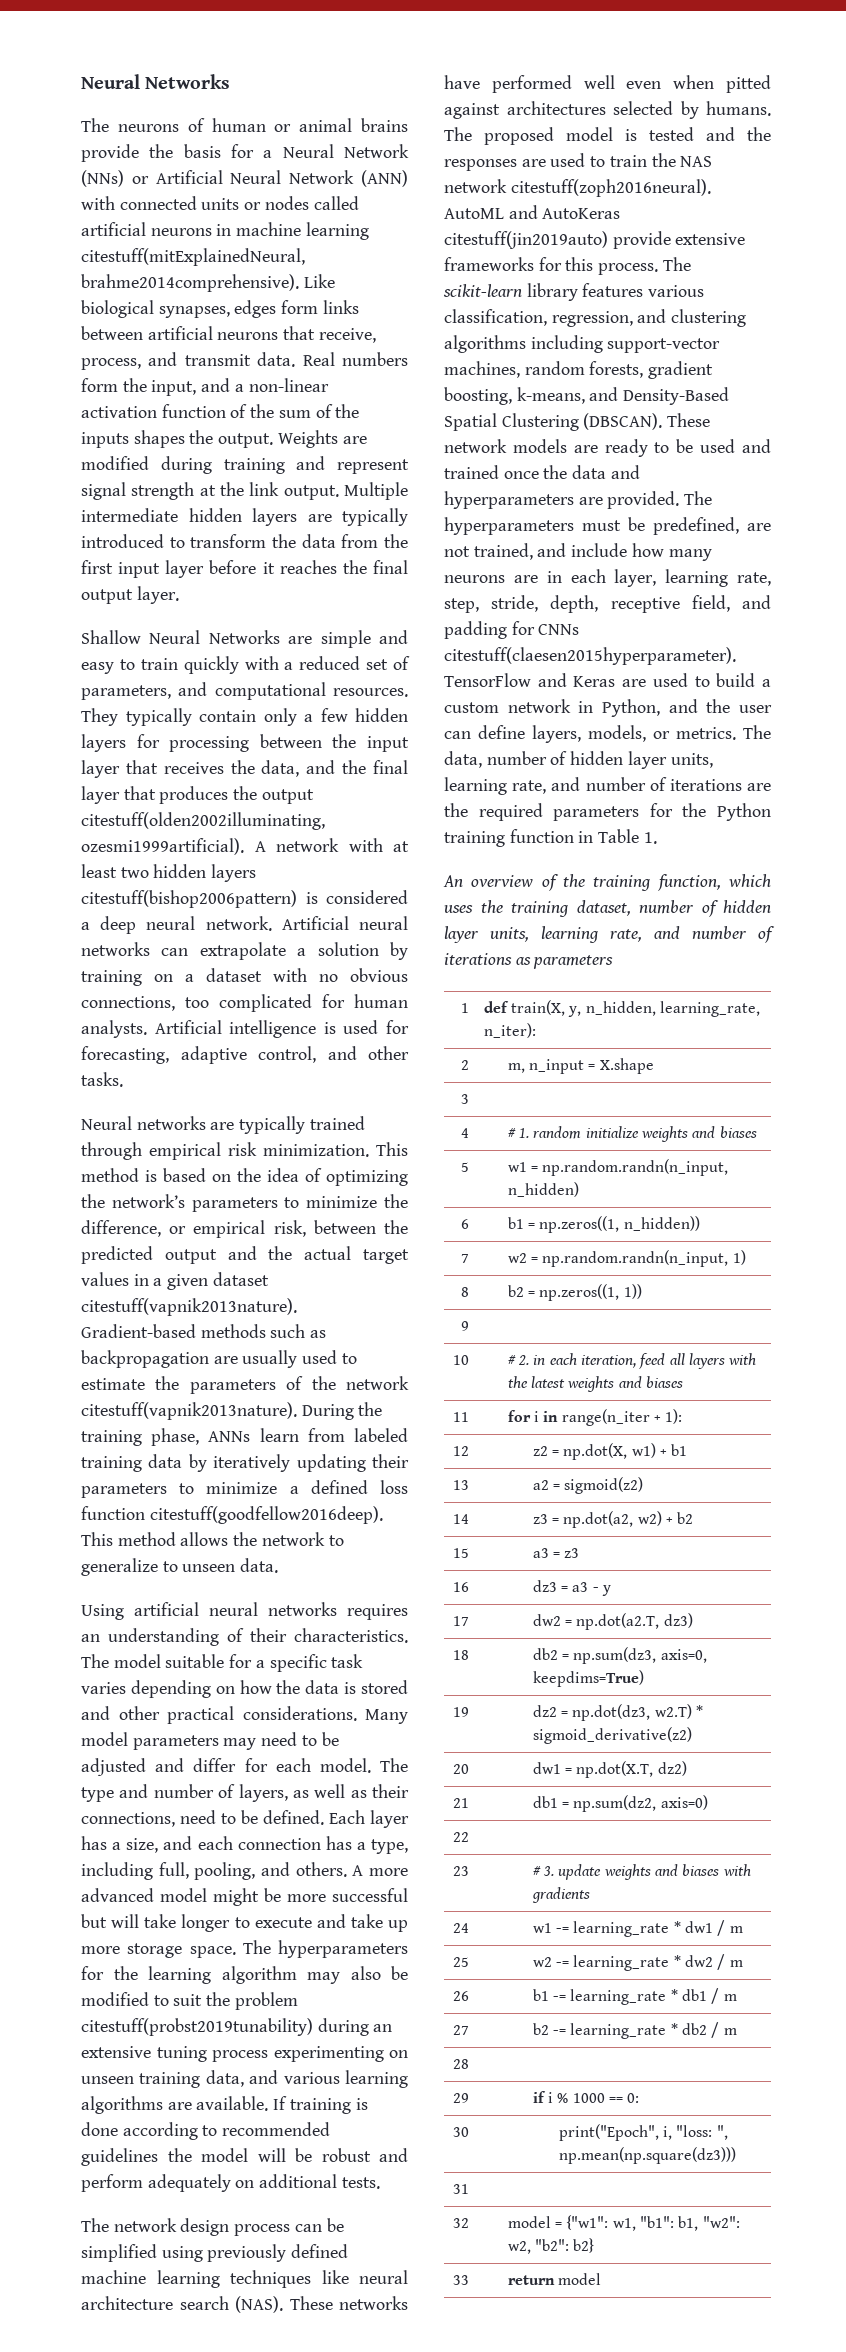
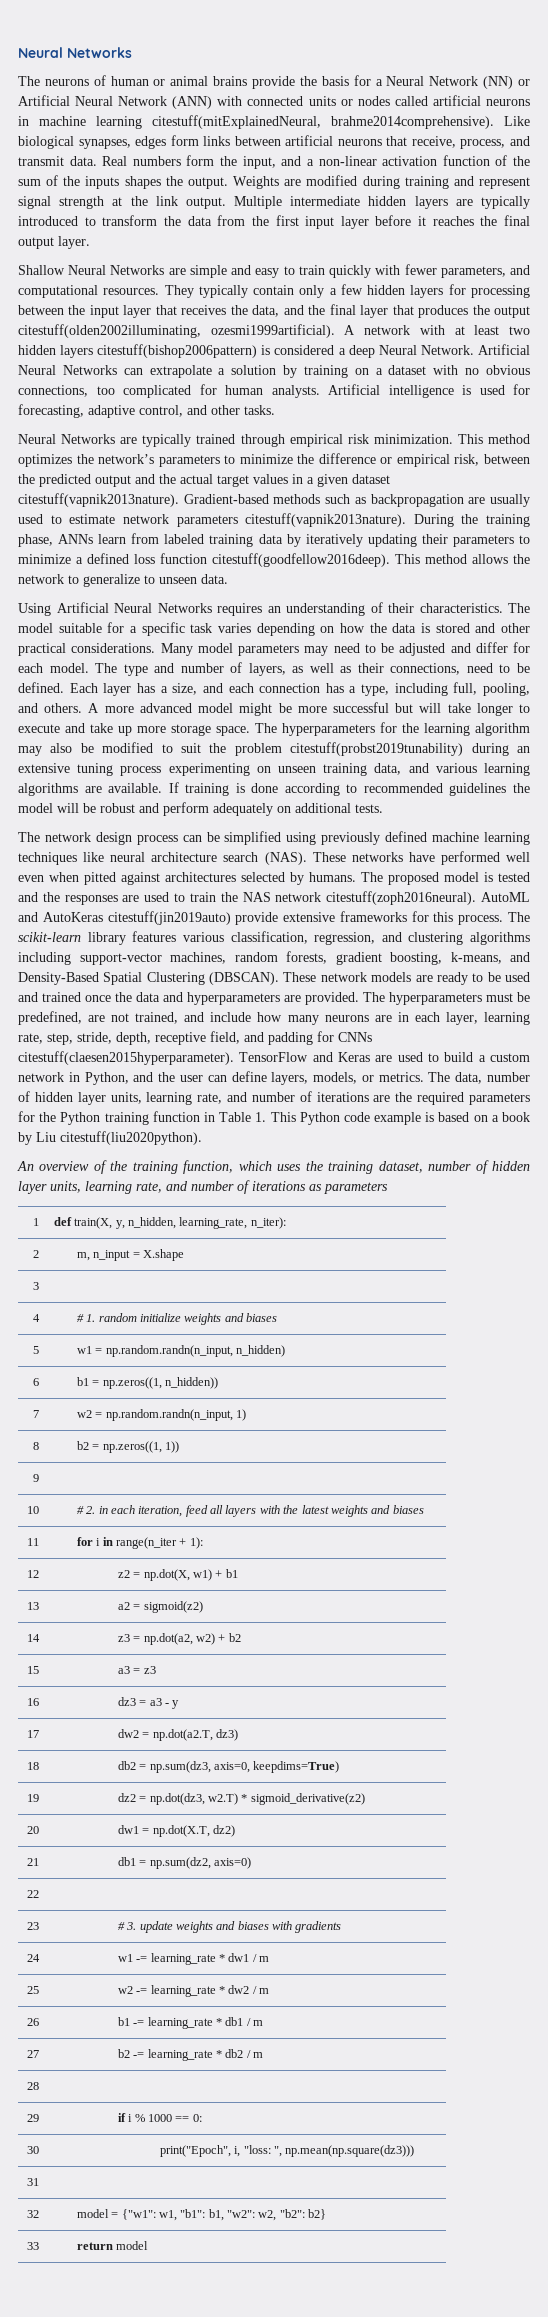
- The neurons of human or animal brains provide the basis for a Neural Network (NNs) or Artificial Neural Network (ANN) with connected units or nodes called artificial neurons in machine learning citestuff(mitExplainedNeural, brahme2014comprehensive).
+ The neurons of human or animal brains provide the basis for a Neural Network (NN) or Artificial Neural Network (ANN) with connected units or nodes called artificial neurons in machine learning citestuff(mitExplainedNeural, brahme2014comprehensive).
- Shallow Neural Networks are simple and easy to train quickly with a reduced set of parameters, and computational resources.
+ Shallow Neural Networks are simple and easy to train quickly with fewer parameters, and computational resources.
- A network with at least two hidden layers citestuff(bishop2006pattern) is considered a deep neural network. Artificial neural networks can extrapolate a solution by training on a dataset with no obvious connections, too complicated for human analysts.
+ A network with at least two hidden layers citestuff(bishop2006pattern) is considered a deep Neural Network. Artificial Neural Networks can extrapolate a solution by training on a dataset with no obvious connections, too complicated for human analysts.
- Neural networks are typically trained through empirical risk minimization.
+ Neural Networks are typically trained through empirical risk minimization.
- This method is based on the idea of optimizing the network’s parameters to minimize the difference, or empirical risk, between the predicted output and the actual target values in a given dataset citestuff(vapnik2013nature).
+ This method optimizes the network’s parameters to minimize the difference or empirical risk, between the predicted output and the actual target values in a given dataset citestuff(vapnik2013nature).
- Gradient-based methods such as backpropagation are usually used to estimate the parameters of the network citestuff(vapnik2013nature).
+ Gradient-based methods such as backpropagation are usually used to estimate network parameters citestuff(vapnik2013nature).
- Using artificial neural networks requires an understanding of their characteristics.
+ Using Artificial Neural Networks requires an understanding of their characteristics.
- The data, number of hidden layer units, learning rate, and number of iterations are the required parameters for the Python training function in Table 1.
+ The data, number of hidden layer units, learning rate, and number of iterations are the required parameters for the Python training function in Table 1. This Python code example is based on a book by Liu citestuff(liu2020python).

